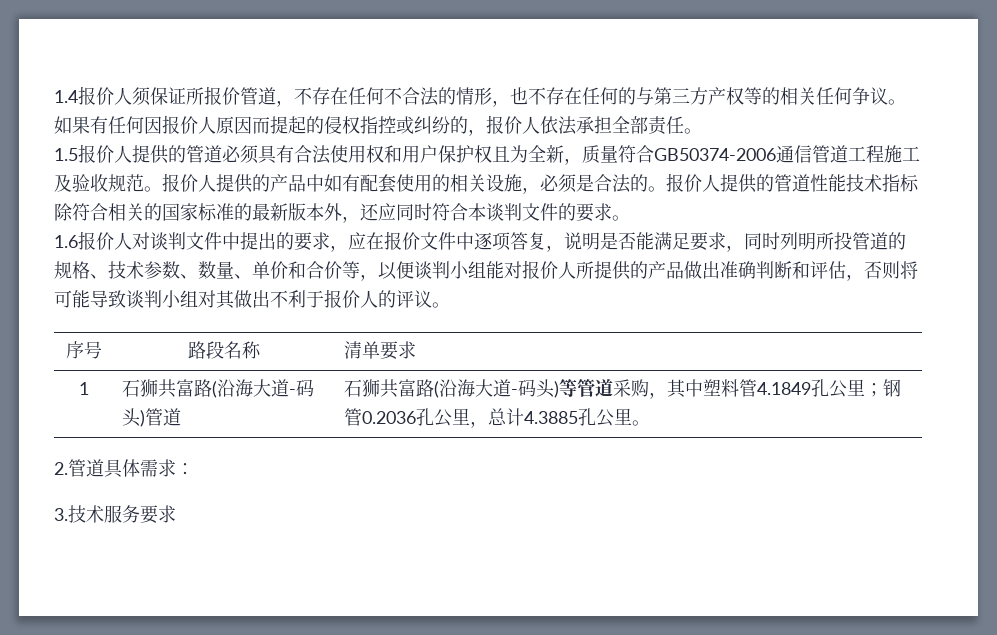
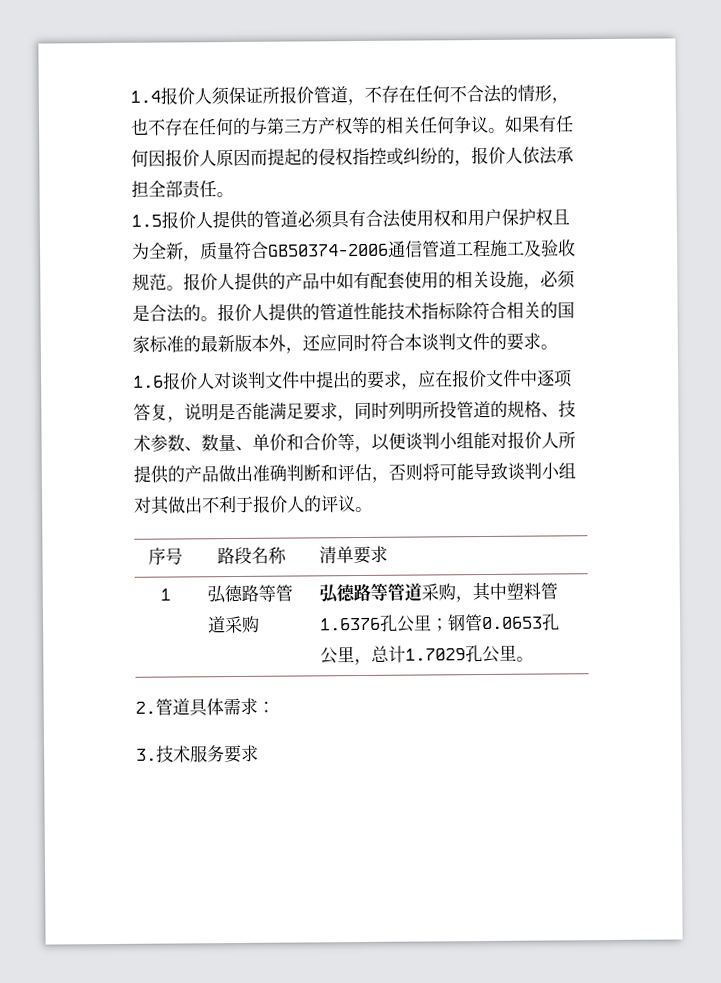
- 1 | 石狮共富路(沿海大道-码头)管道 | 石狮共富路(沿海大道-码头)等管道采购，其中塑料管4.1849孔公里；钢管0.2036孔公里，总计4.3885孔公里。
+ 1 | 弘德路等管道采购 | 弘德路等管道采购，其中塑料管1.6376孔公里；钢管0.0653孔公里，总计1.7029孔公里。

